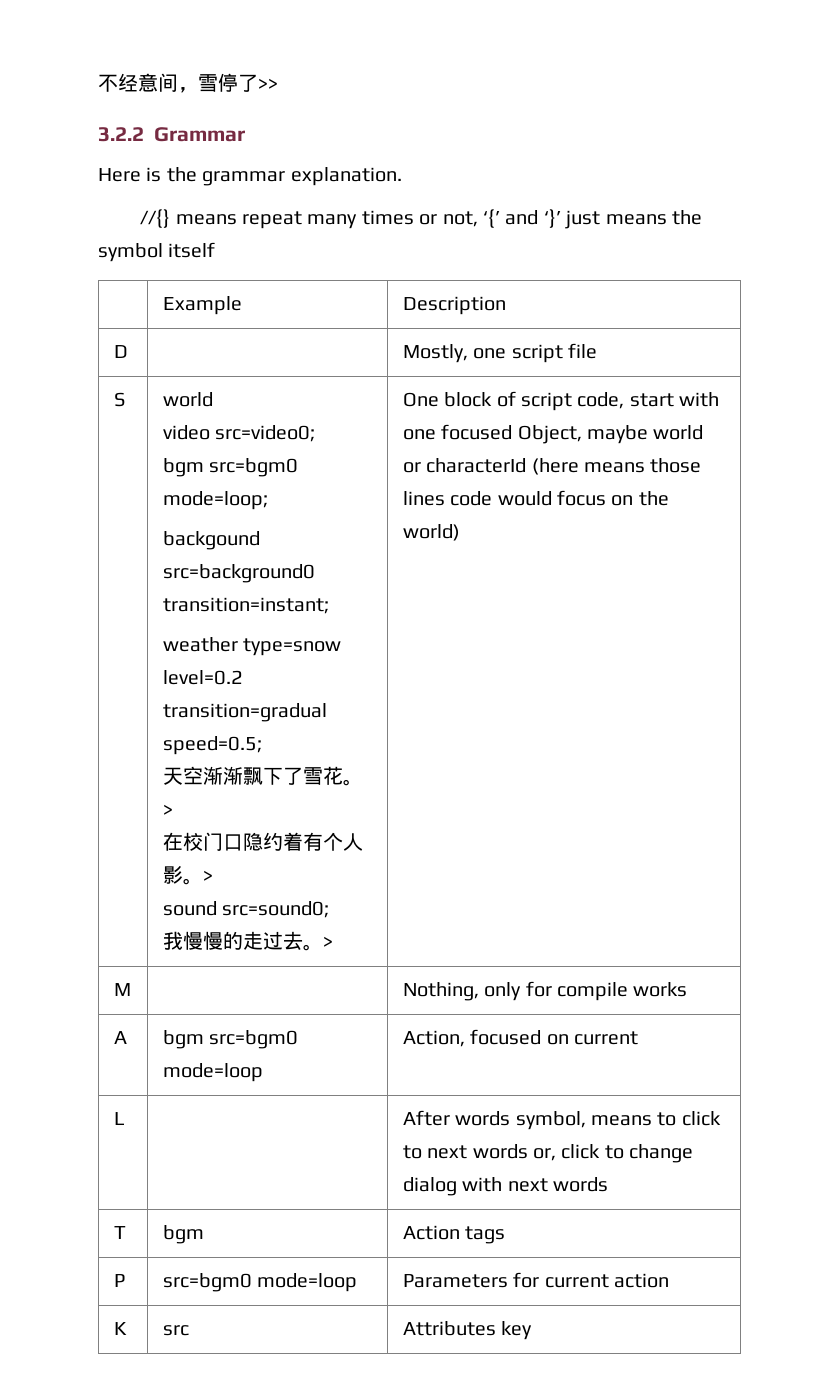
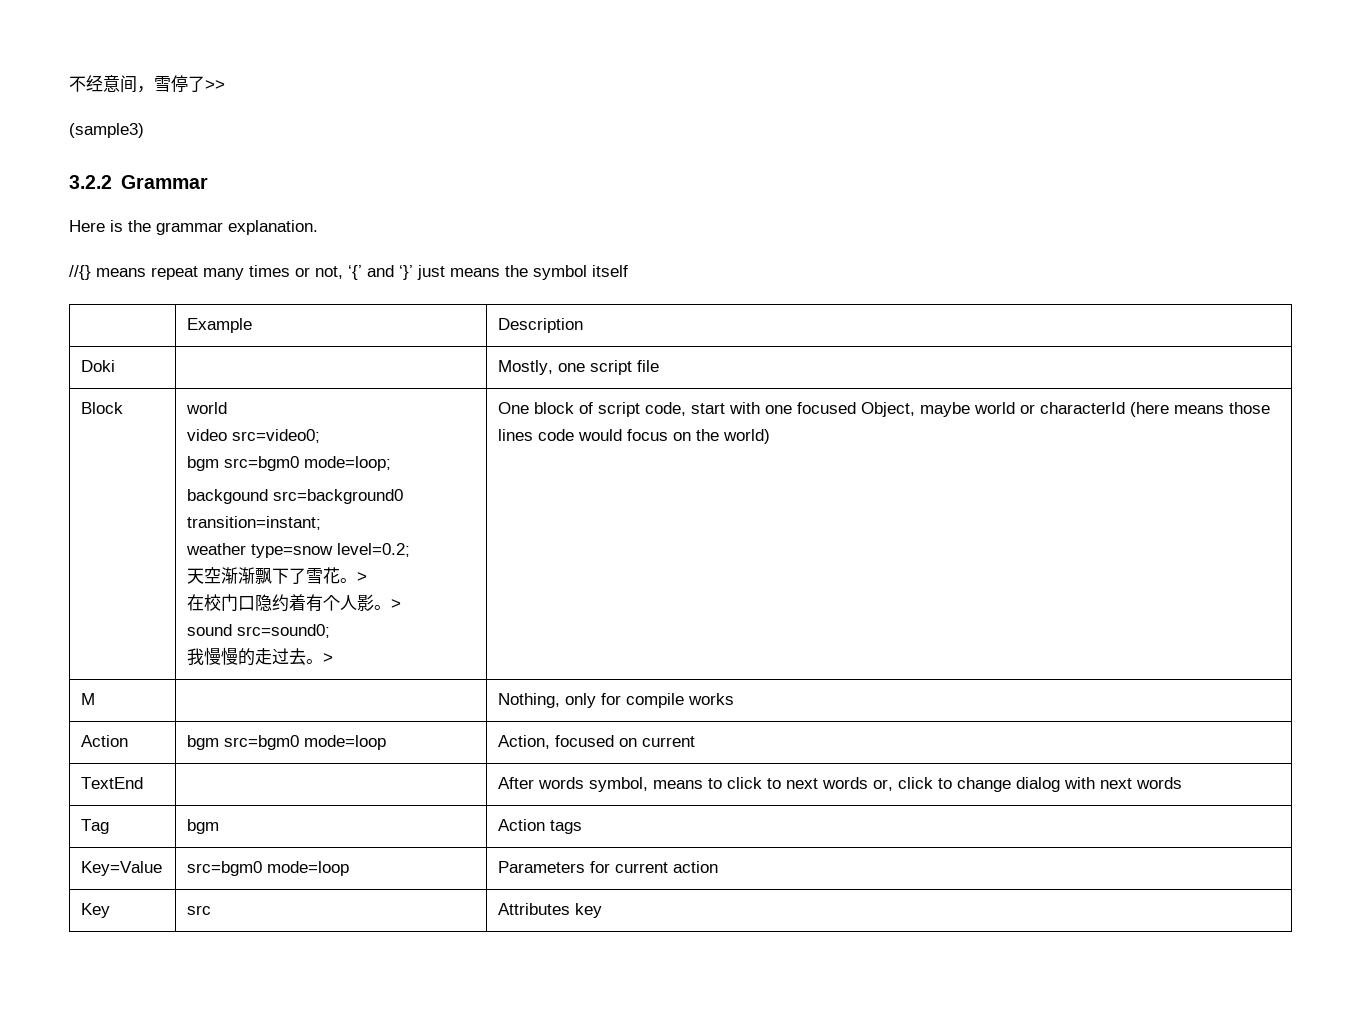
+ (sample3)
- D | | Mostly, one script file
+ Doki | | Mostly, one script file
- S
+ Block
- weather type=snow level=0.2 transition=gradual speed=0.5;
+ weather type=snow level=0.2;
- A | bgm src=bgm0 mode=loop | Action, focused on current
+ Action | bgm src=bgm0 mode=loop | Action, focused on current
- L | | After words symbol, means to click to next words or, click to change dialog with next words
+ TextEnd | | After words symbol, means to click to next words or, click to change dialog with next words
- T | bgm | Action tags
+ Tag | bgm | Action tags
- P | src=bgm0 mode=loop | Parameters for current action
+ Key=Value | src=bgm0 mode=loop | Parameters for current action
- K | src | Attributes key
+ Key | src | Attributes key

